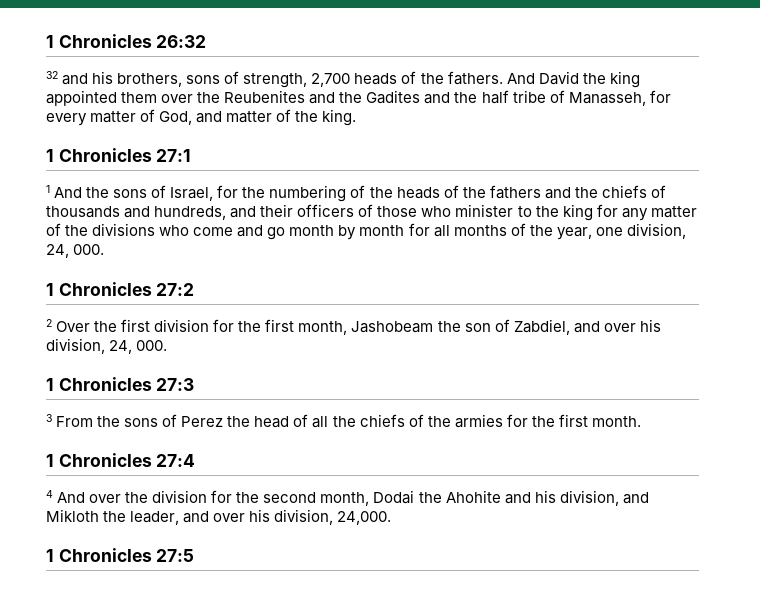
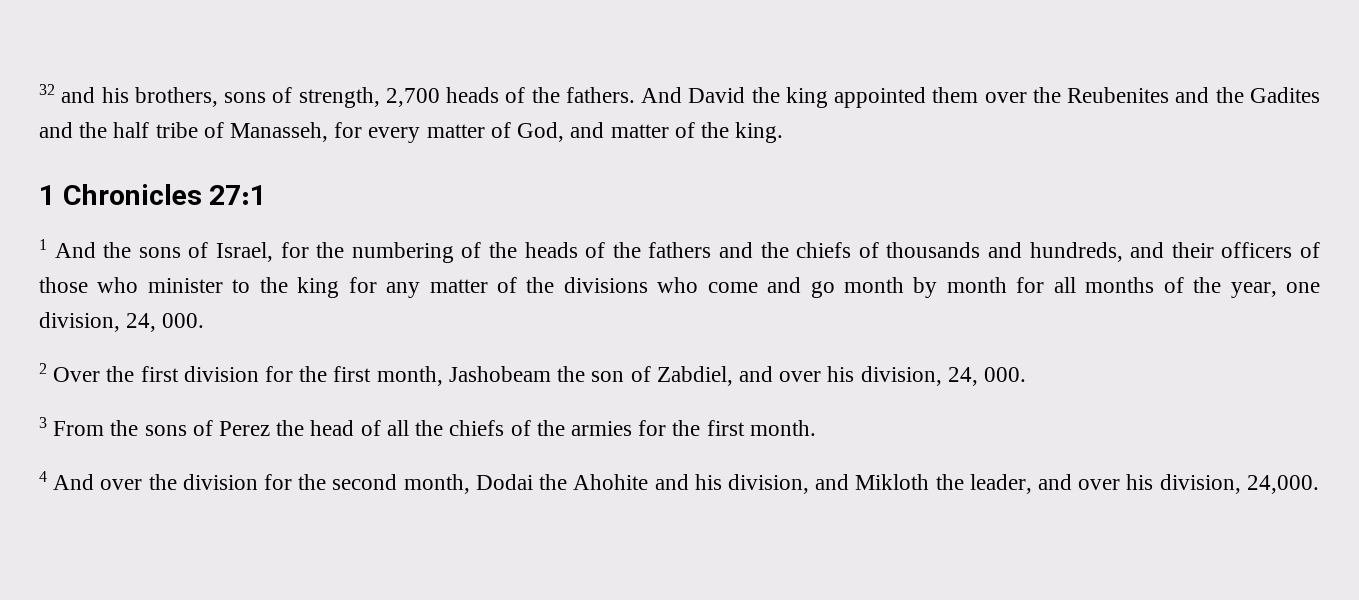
- 1 Chronicles 26:32
- 1 Chronicles 27:2
- 1 Chronicles 27:3
- 1 Chronicles 27:4
- 1 Chronicles 27:5

